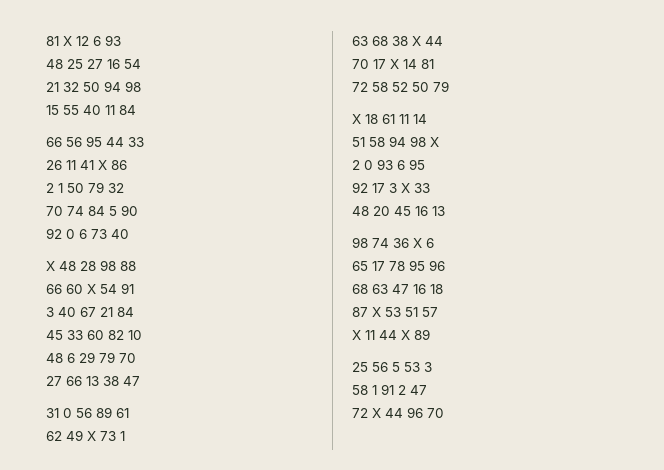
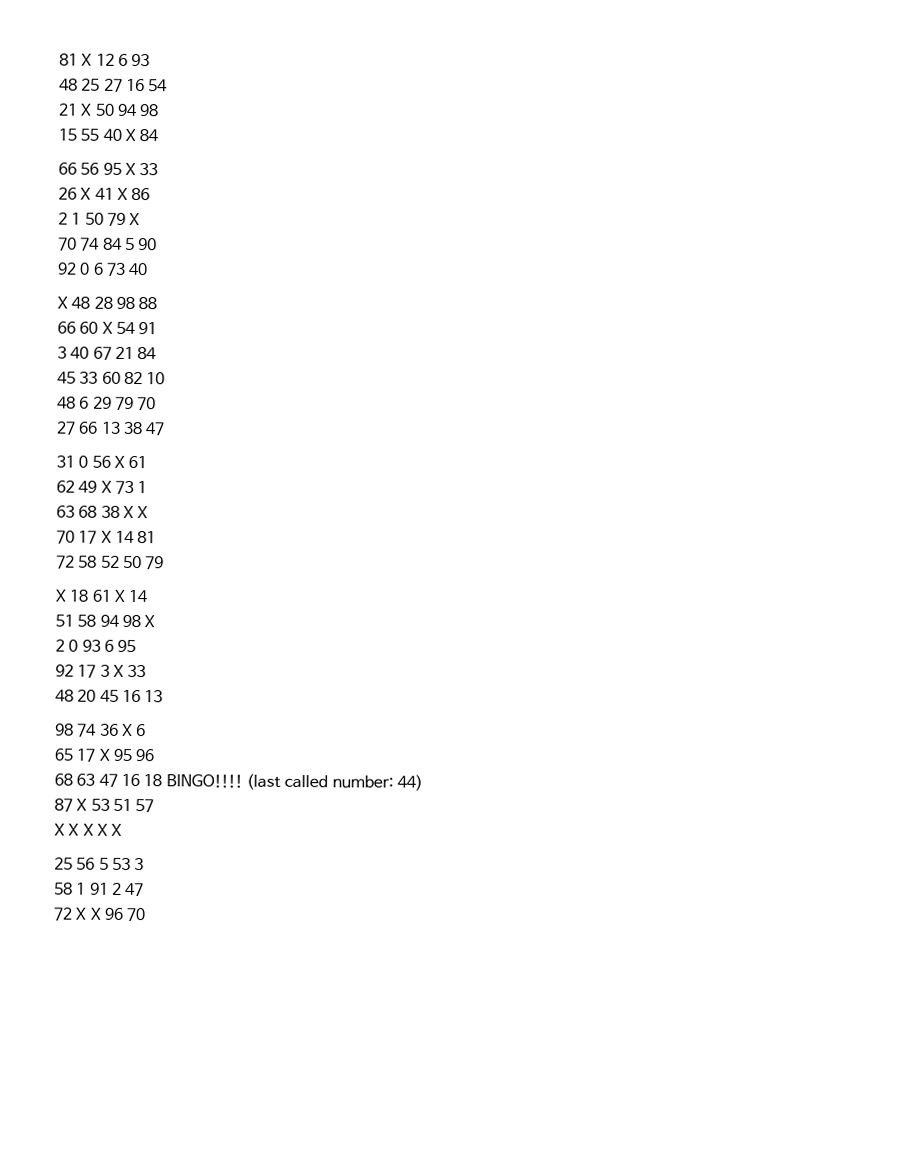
- 21 32 50 94 98
+ 21 X 50 94 98
- 15 55 40 11 84
+ 15 55 40 X 84
- 66 56 95 44 33
+ 66 56 95 X 33
- 26 11 41 X 86
+ 26 X 41 X 86
- 2 1 50 79 32
+ 2 1 50 79 X
- 31 0 56 89 61
+ 31 0 56 X 61
- 63 68 38 X 44
+ 63 68 38 X X
- X 18 61 11 14
+ X 18 61 X 14
- 65 17 78 95 96
+ 65 17 X 95 96
- 68 63 47 16 18
+ 68 63 47 16 18 BINGO!!!! (last called number: 44)
- X 11 44 X 89
+ X X X X X
- 72 X 44 96 70
+ 72 X X 96 70

